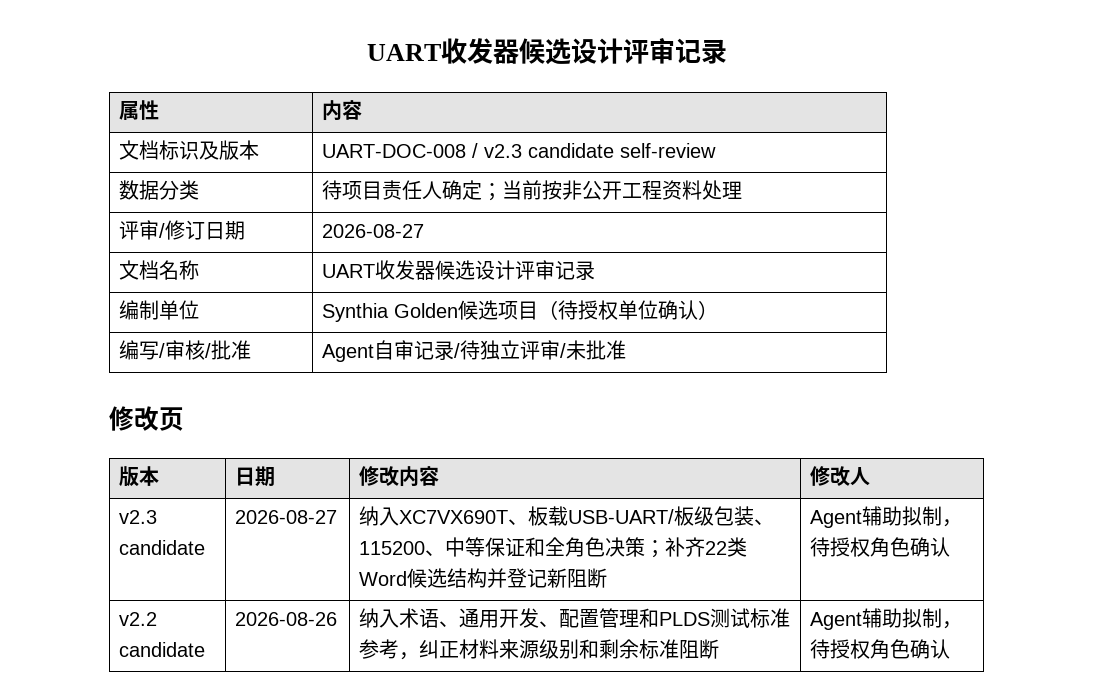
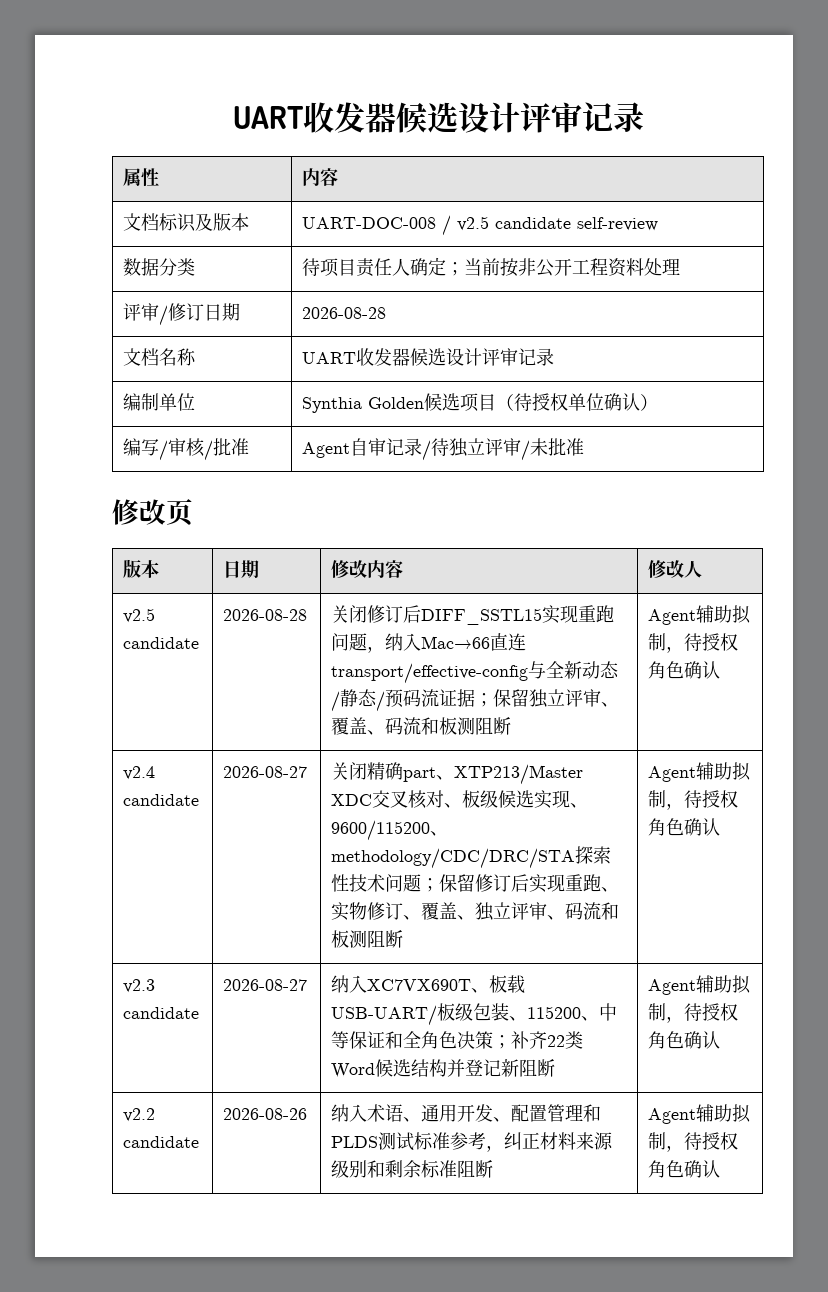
- 文档标识及版本 | UART-DOC-008 / v2.3 candidate self-review
+ 文档标识及版本 | UART-DOC-008 / v2.5 candidate self-review
- 评审/修订日期 | 2026-08-27
+ 评审/修订日期 | 2026-08-28
+ v2.5 candidate | 2026-08-28 | 关闭修订后DIFF_SSTL15实现重跑问题，纳入Mac→66直连transport/effective-config与全新动态/静态/预码流证据；保留独立评审、覆盖、码流和板测阻断 | Agent辅助拟制，待授权角色确认
+ v2.4 candidate | 2026-08-27 | 关闭精确part、XTP213/Master XDC交叉核对、板级候选实现、9600/115200、methodology/CDC/DRC/STA探索性技术问题；保留修订后实现重跑、实物修订、覆盖、独立评审、码流和板测阻断 | Agent辅助拟制，待授权角色确认

